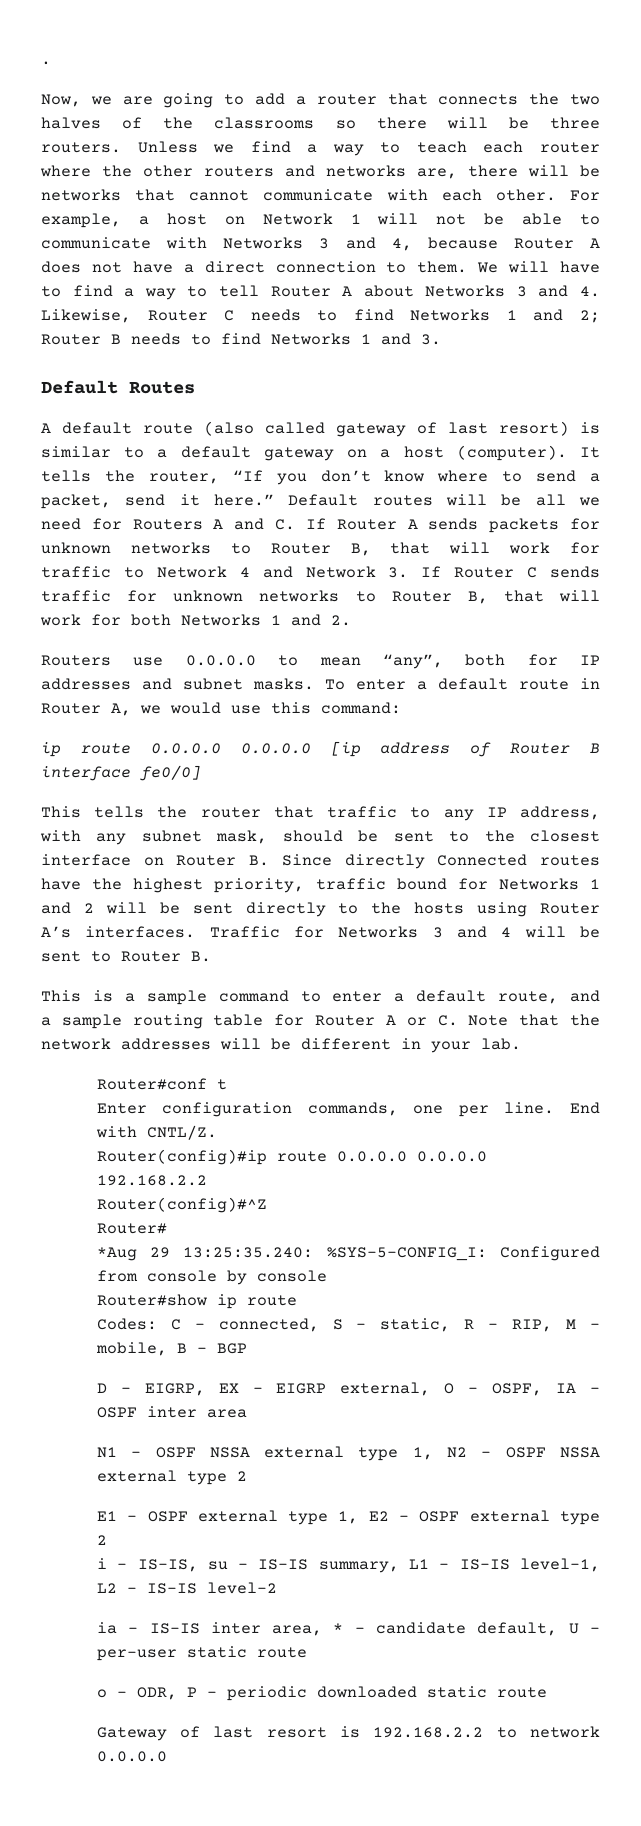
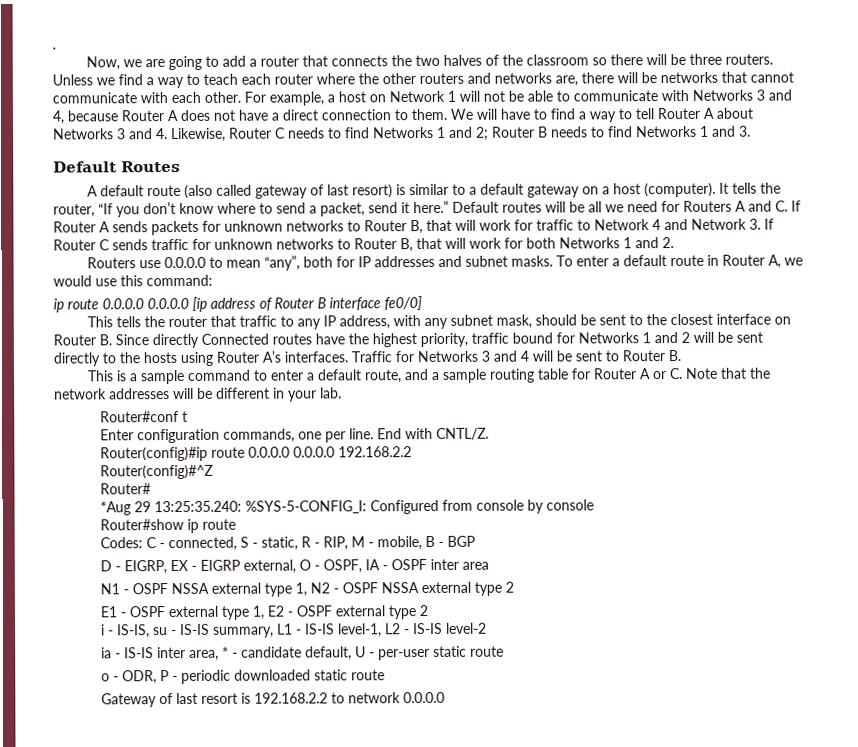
- Now, we are going to add a router that connects the two halves of the classrooms so there will be three routers.
+ Now, we are going to add a router that connects the two halves of the classroom so there will be three routers.

